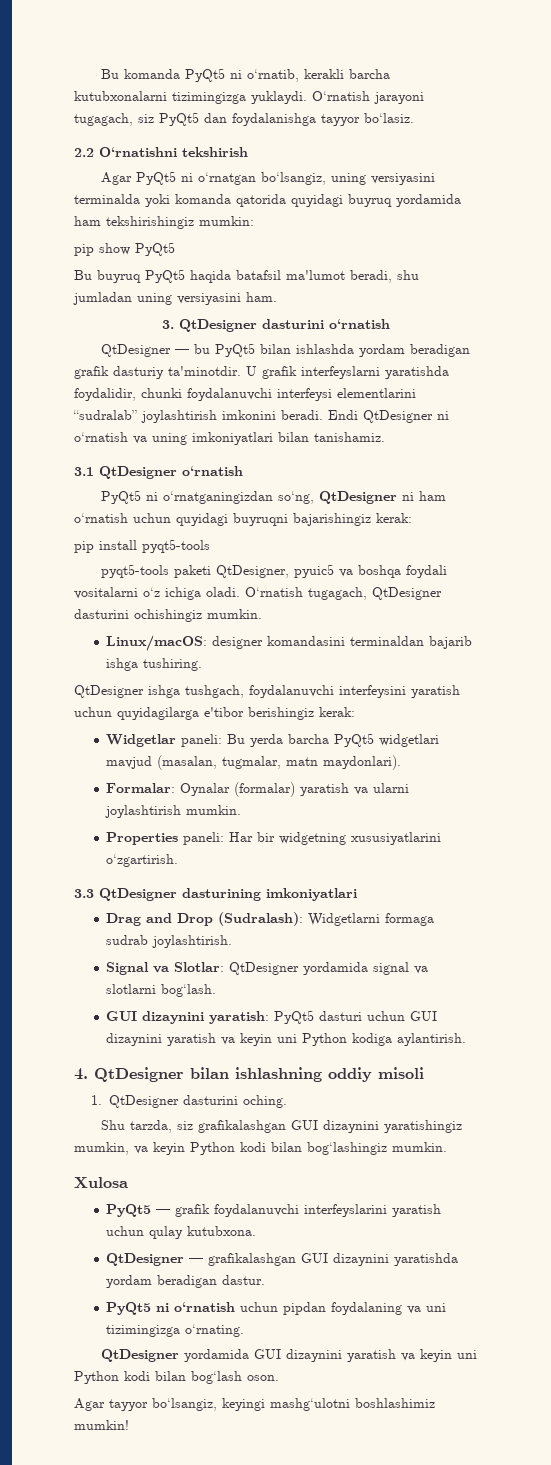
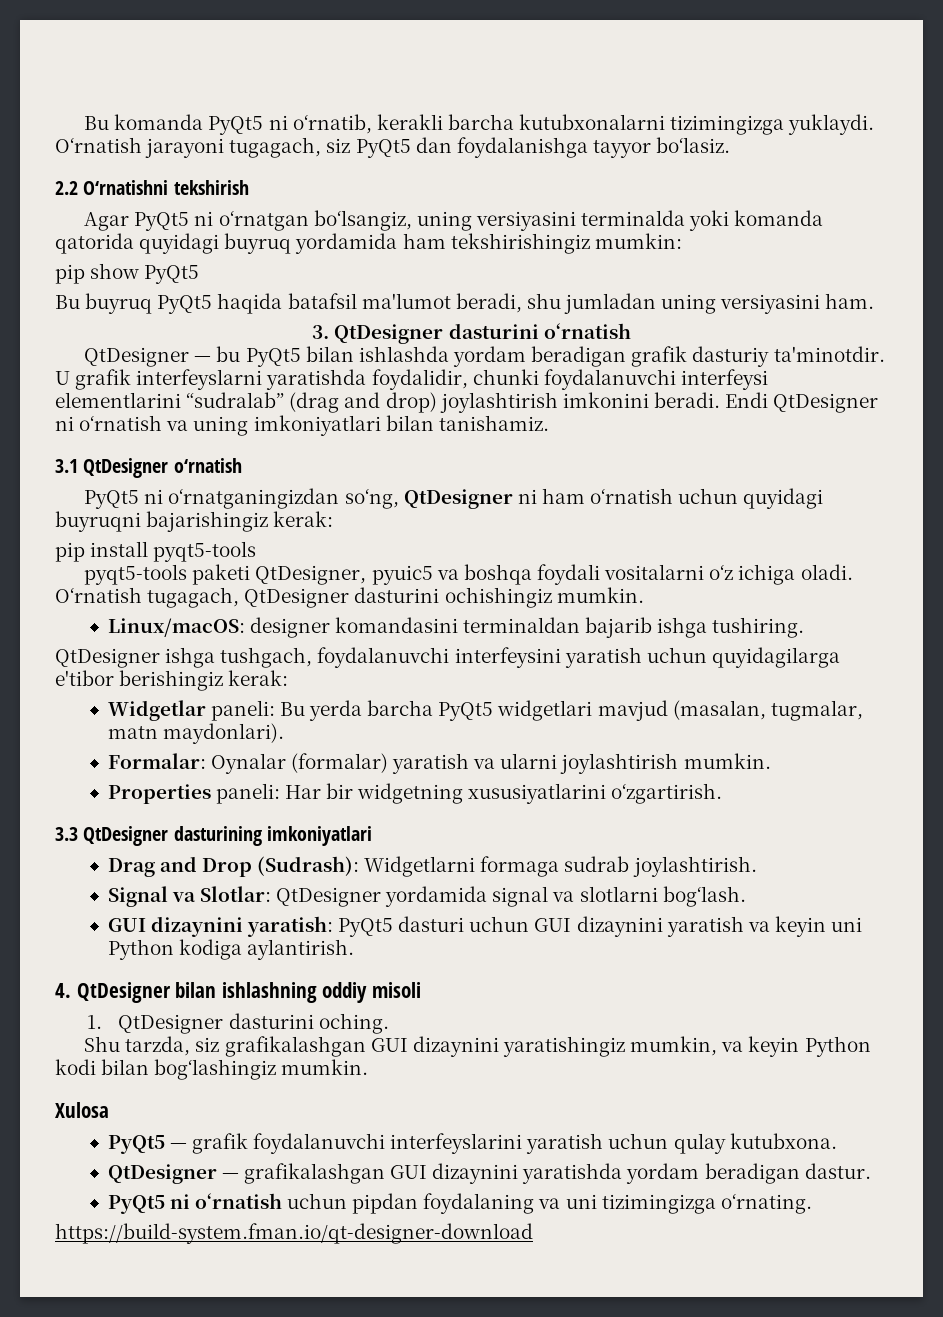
- U grafik interfeyslarni yaratishda foydalidir, chunki foydalanuvchi interfeysi elementlarini “sudralab” joylashtirish imkonini beradi.
+ U grafik interfeyslarni yaratishda foydalidir, chunki foydalanuvchi interfeysi elementlarini “sudralab” (drag and drop) joylashtirish imkonini beradi.
- Drag and Drop (Sudralash): Widgetlarni formaga sudrab joylashtirish.
+ Drag and Drop (Sudrash): Widgetlarni formaga sudrab joylashtirish.
- QtDesigner yordamida GUI dizaynini yaratish va keyin uni Python kodi bilan bog‘lash oson.
- Agar tayyor bo‘lsangiz, keyingi mashg‘ulotni boshlashimiz mumkin!
+ https://build-system.fman.io/qt-designer-download

